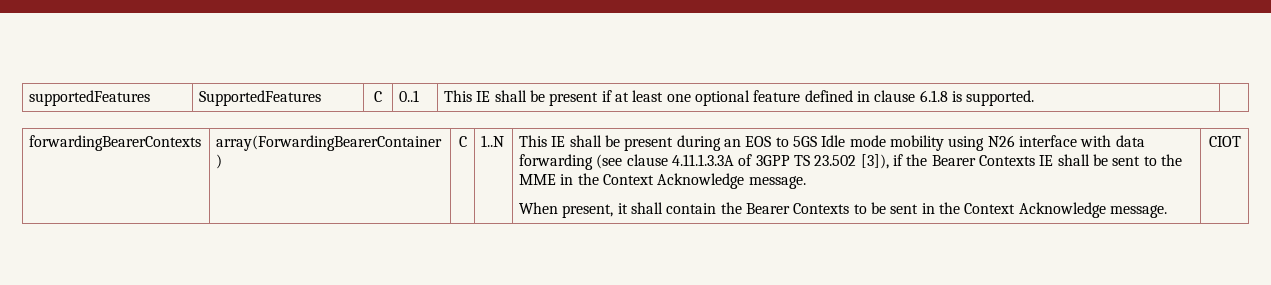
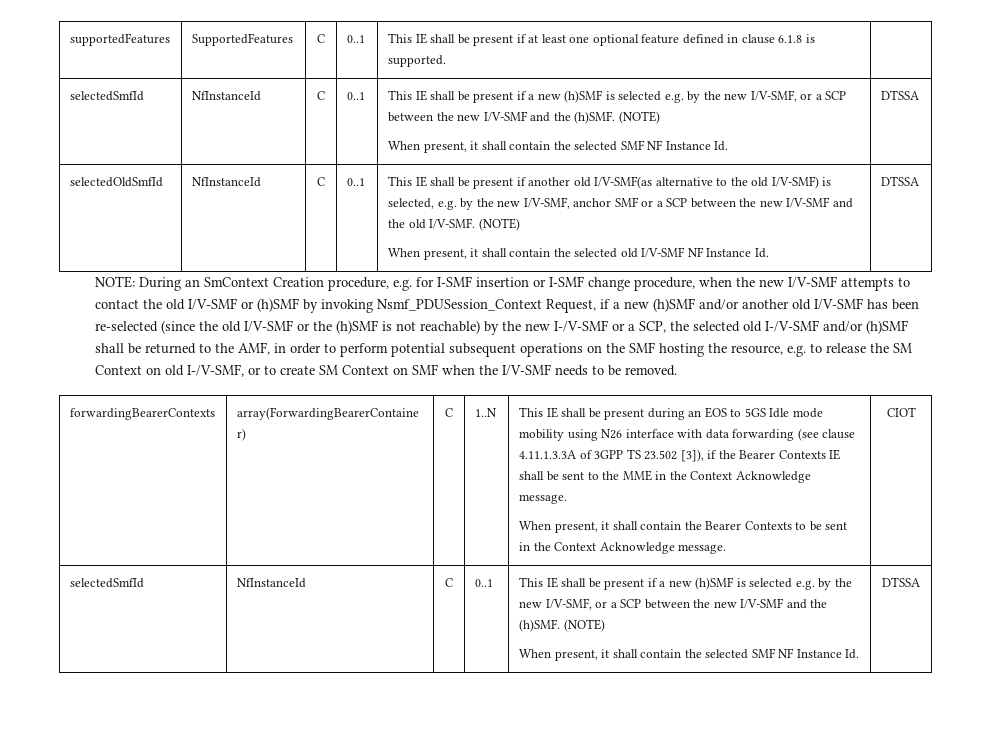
  supportedFeatures | SupportedFeatures | C | 0..1 | This IE shall be present if at least one optional feature defined in clause 6.1.8 is supported. |
+ selectedSmfId | NfInstanceId | C | 0..1 | This IE shall be present if a new (h)SMF is selected e.g. by the new I/V-SMF, or a SCP between the new I/V-SMF and the (h)SMF. (NOTE)
+ When present, it shall contain the selected SMF NF Instance Id. | DTSSA
+ selectedOldSmfId | NfInstanceId | C | 0..1 | This IE shall be present if another old I/V-SMF(as alternative to the old I/V-SMF) is selected, e.g. by the new I/V-SMF, anchor SMF or a SCP between the new I/V-SMF and the old I/V-SMF. (NOTE)
+ When present, it shall contain the selected old I/V-SMF NF Instance Id. | DTSSA
+ NOTE: During an SmContext Creation procedure, e.g. for I-SMF insertion or I-SMF change procedure, when the new I/V-SMF attempts to contact the old I/V-SMF or (h)SMF by invoking Nsmf_PDUSession_Context Request, if a new (h)SMF and/or another old I/V-SMF has been re-selected (since the old I/V-SMF or the (h)SMF is not reachable) by the new I-/V-SMF or a SCP, the selected old I-/V-SMF and/or (h)SMF shall be returned to the AMF, in order to perform potential subsequent operations on the SMF hosting the resource, e.g. to release the SM Context on old I-/V-SMF, or to create SM Context on SMF when the I/V-SMF needs to be removed.
  CIOT
+ selectedSmfId | NfInstanceId | C | 0..1 | This IE shall be present if a new (h)SMF is selected e.g. by the new I/V-SMF, or a SCP between the new I/V-SMF and the (h)SMF. (NOTE)
+ When present, it shall contain the selected SMF NF Instance Id. | DTSSA

